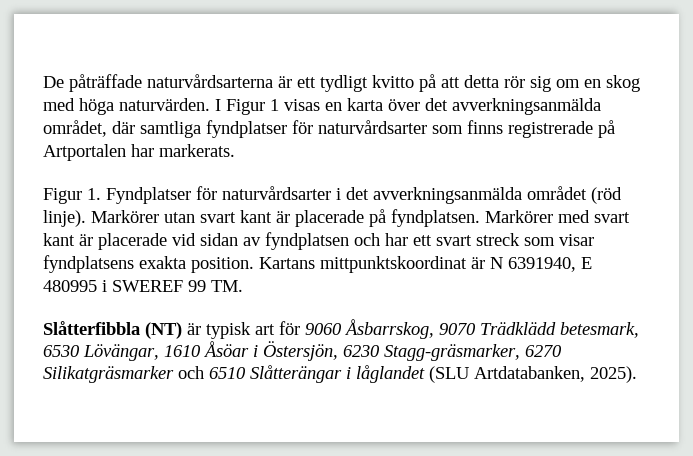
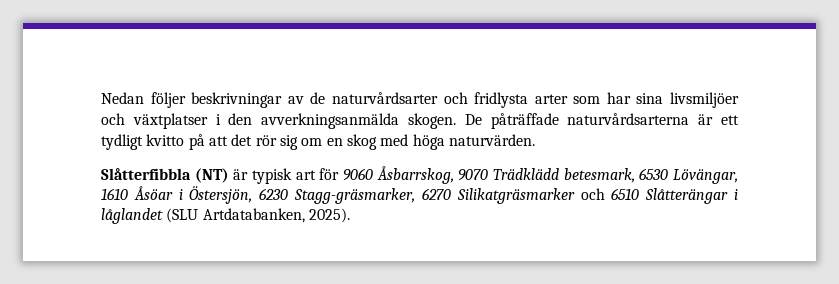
+ Nedan följer beskrivningar av de naturvårdsarter och fridlysta arter som har sina livsmiljöer och växtplatser i den avverkningsanmälda skogen.
- De påträffade naturvårdsarterna är ett tydligt kvitto på att detta rör sig om en skog med höga naturvärden. I Figur 1 visas en karta över det avverkningsanmälda området, där samtliga fyndplatser för naturvårdsarter som finns registrerade på Artportalen har markerats.
- Figur 1. Fyndplatser för naturvårdsarter i det avverkningsanmälda området (röd linje). Markörer utan svart kant är placerade på fyndplatsen. Markörer med svart kant är placerade vid sidan av fyndplatsen och har ett svart streck som visar fyndplatsens exakta position. Kartans mittpunktskoordinat är N 6391940, E 480995 i SWEREF 99 TM.
+ De påträffade naturvårdsarterna är ett tydligt kvitto på att det rör sig om en skog med höga naturvärden.

